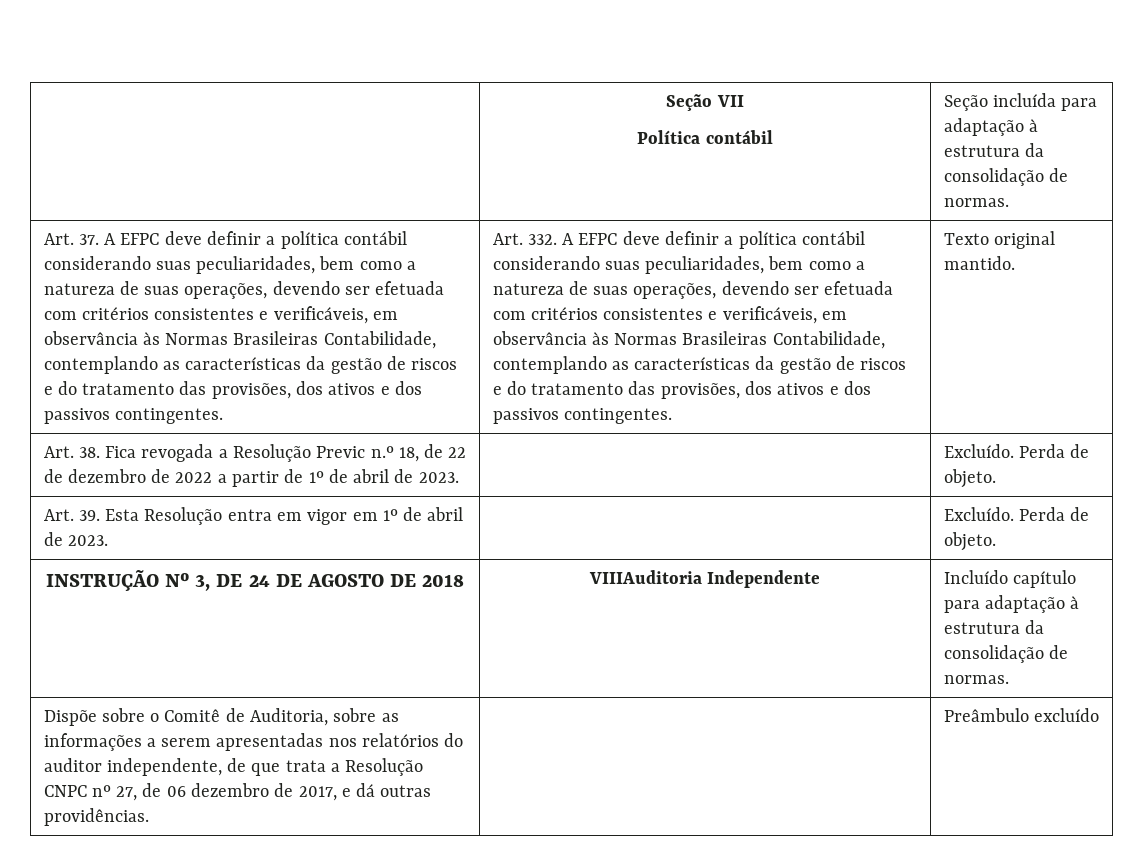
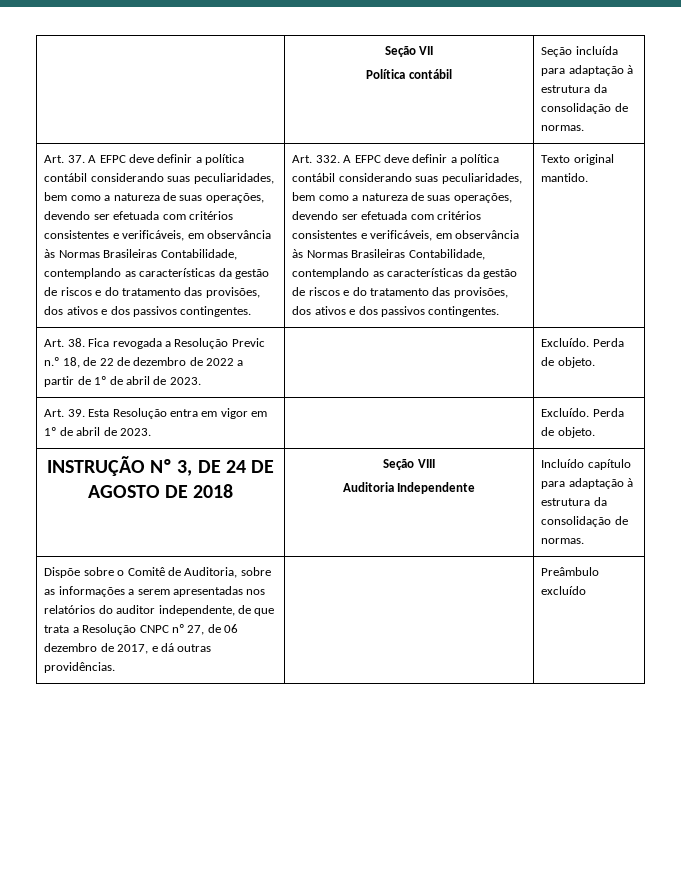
- INSTRUÇÃO Nº 3, DE 24 DE AGOSTO DE 2018 | VIIIAuditoria Independente | Incluído capítulo para adaptação à estrutura da consolidação de normas.
+ INSTRUÇÃO Nº 3, DE 24 DE AGOSTO DE 2018 | Seção VIII
+ Auditoria Independente | Incluído capítulo para adaptação à estrutura da consolidação de normas.

